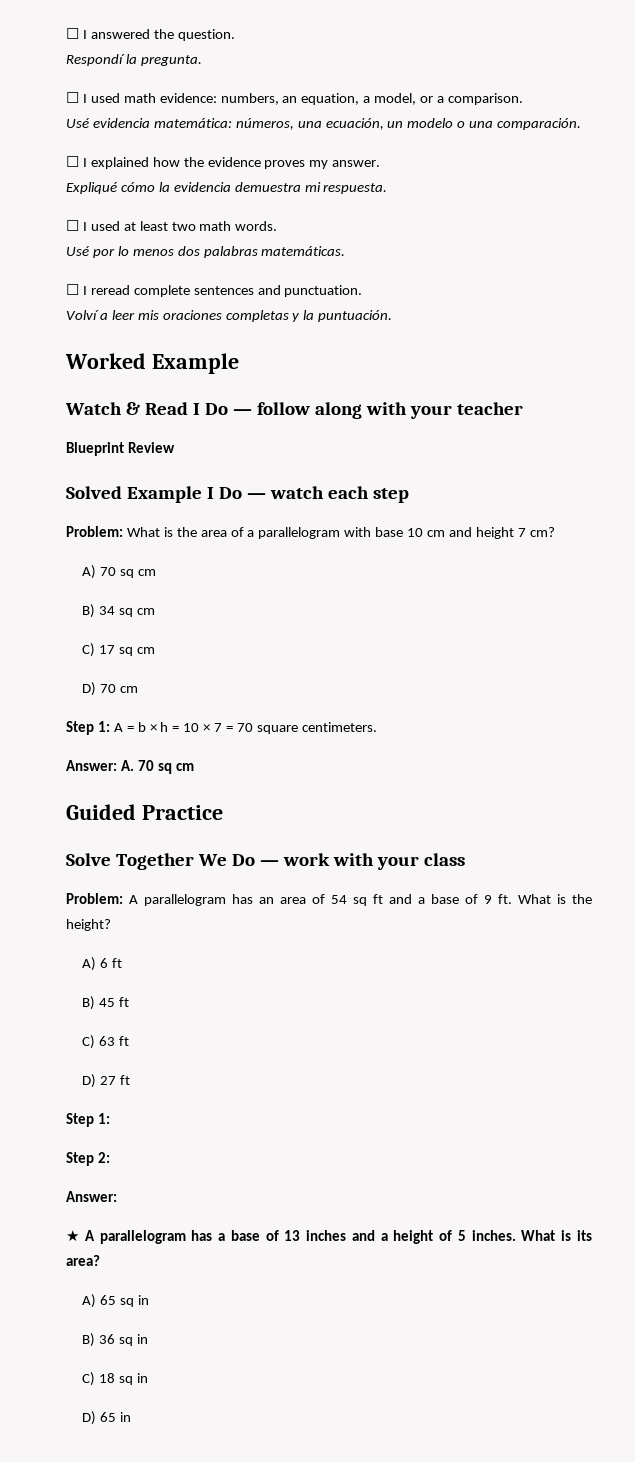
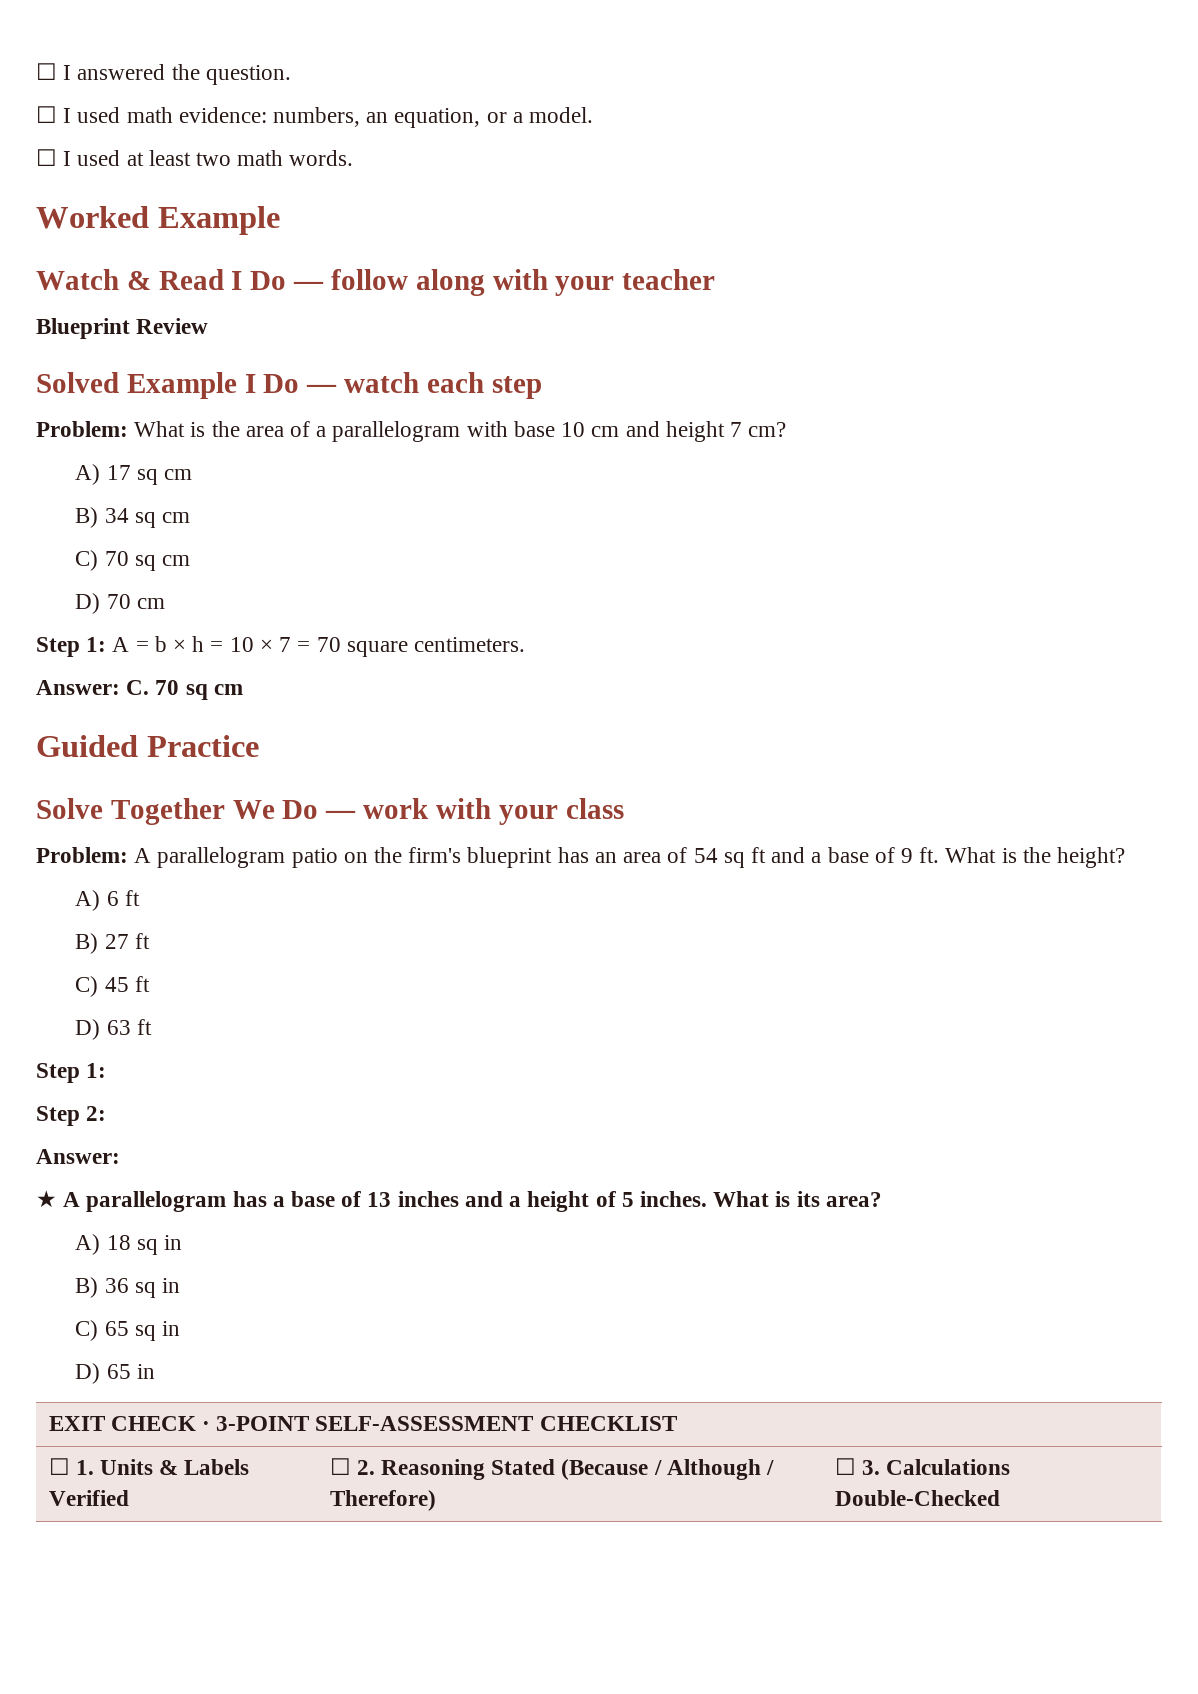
- Respondí la pregunta.
- ☐ I used math evidence: numbers, an equation, a model, or a comparison.
- Usé evidencia matemática: números, una ecuación, un modelo o una comparación.
- ☐ I explained how the evidence proves my answer.
- Expliqué cómo la evidencia demuestra mi respuesta.
+ ☐ I used math evidence: numbers, an equation, or a model.
- Usé por lo menos dos palabras matemáticas.
- ☐ I reread complete sentences and punctuation.
- Volví a leer mis oraciones completas y la puntuación.
- A) 70 sq cm
+ A) 17 sq cm
- C) 17 sq cm
+ C) 70 sq cm
- Answer: A. 70 sq cm
+ Answer: C. 70 sq cm
- Problem: A parallelogram has an area of 54 sq ft and a base of 9 ft.
+ Problem: A parallelogram patio on the firm's blueprint has an area of 54 sq ft and a base of 9 ft.
- B) 45 ft
+ B) 27 ft
+ C) 45 ft
- C) 63 ft
+ D) 63 ft
- D) 27 ft
- A) 65 sq in
+ A) 18 sq in
- C) 18 sq in
+ C) 65 sq in
+ EXIT CHECK · 3-POINT SELF-ASSESSMENT CHECKLIST
+ ☐ 1. Units & Labels Verified | ☐ 2. Reasoning Stated (Because / Although / Therefore) | ☐ 3. Calculations Double-Checked

